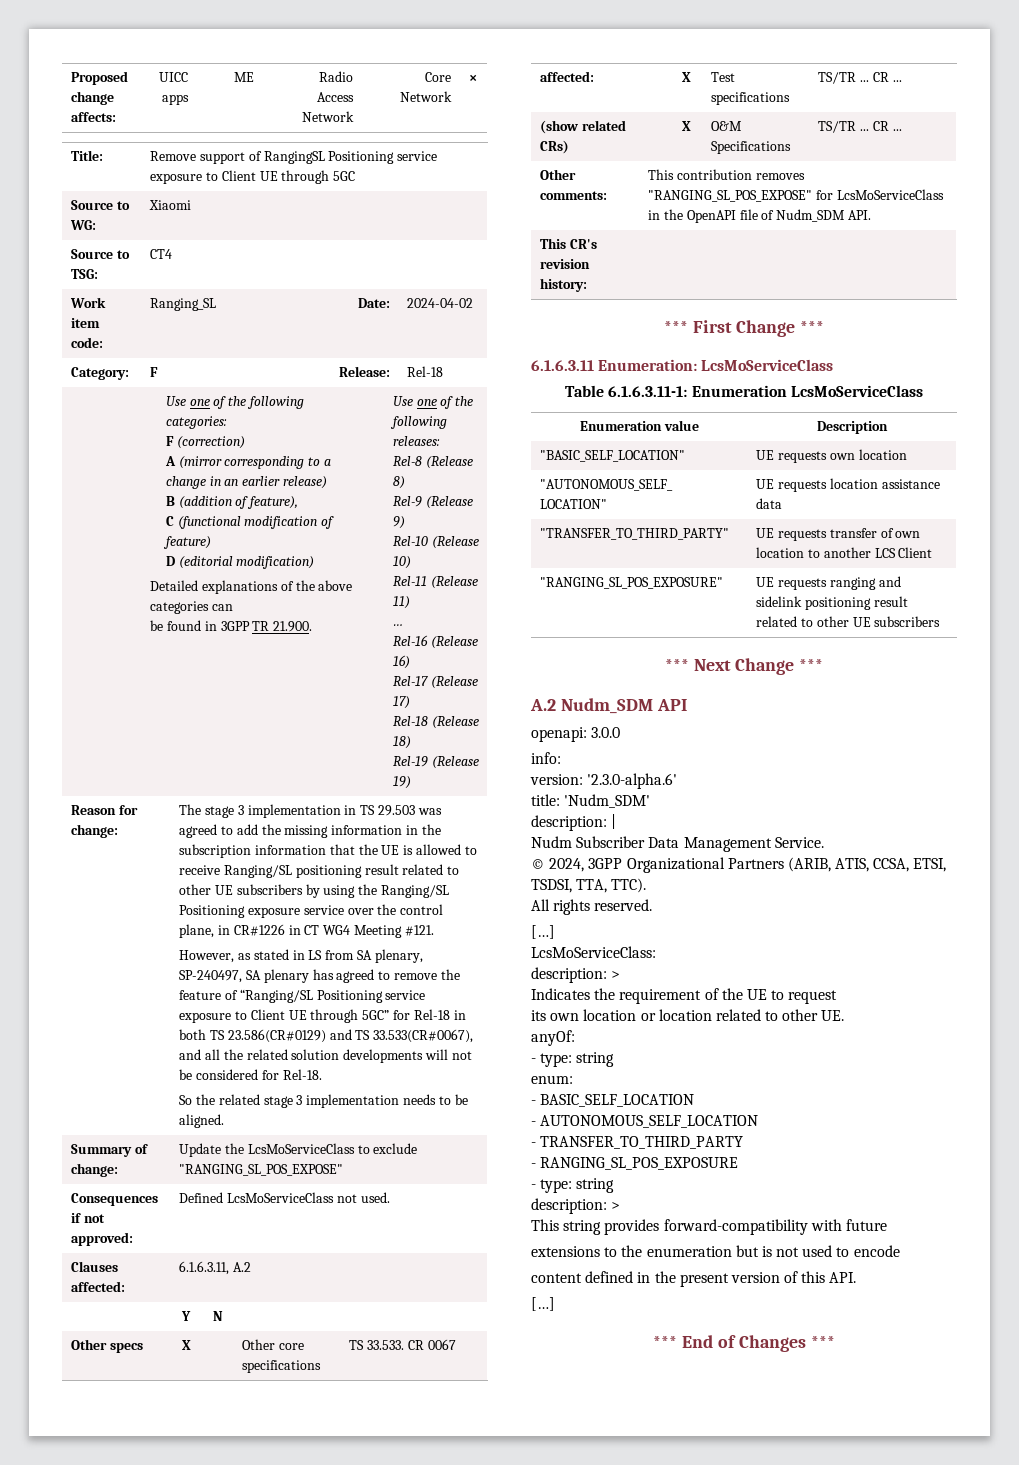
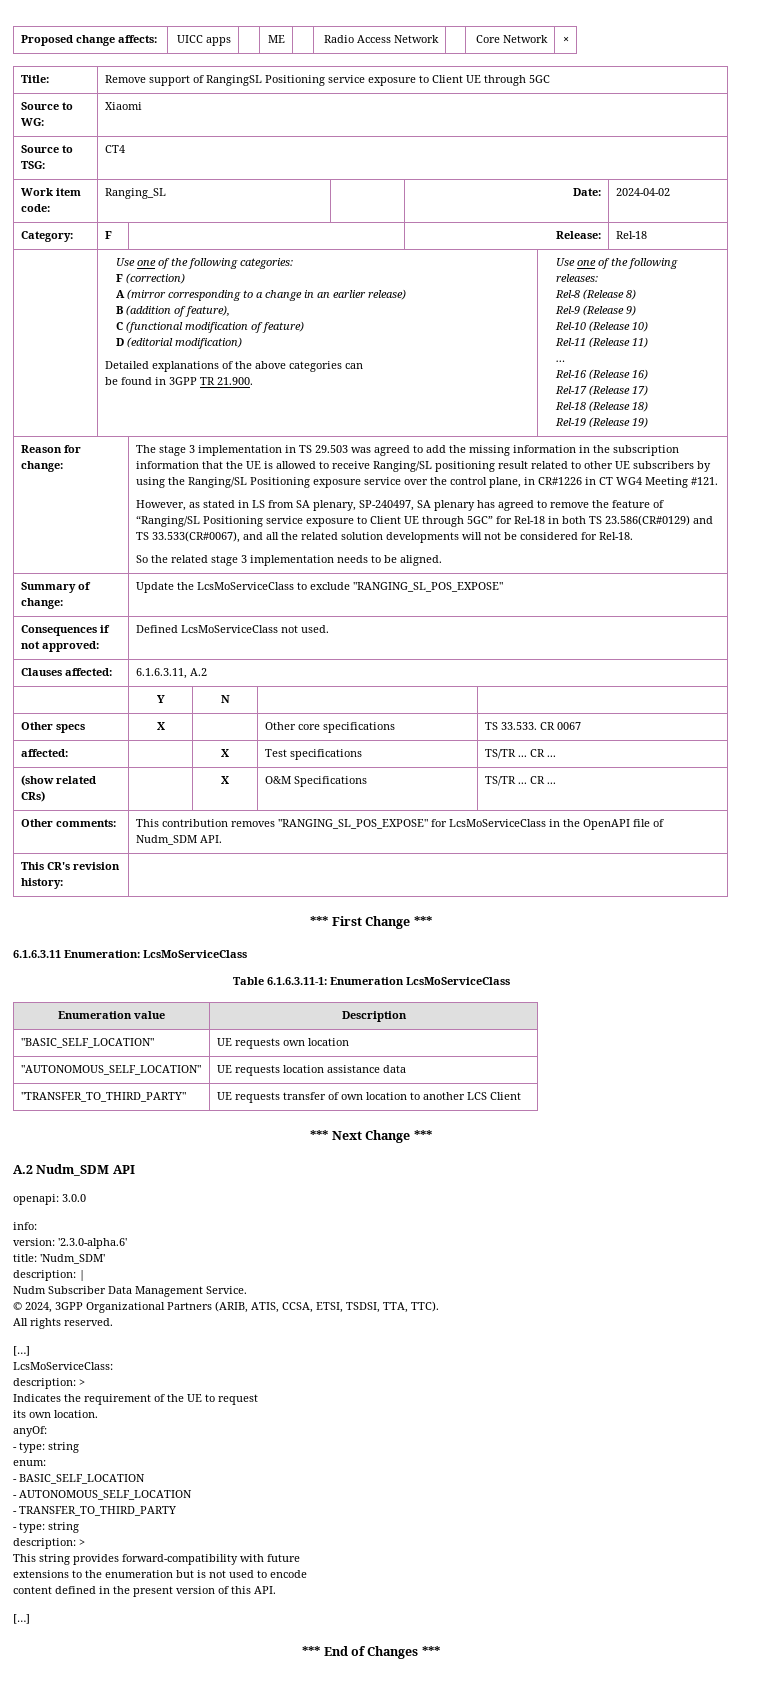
- "RANGING_SL_POS_EXPOSURE" | UE requests ranging and sidelink positioning result related to other UE subscribers
- its own location or location related to other UE.
+ its own location.
- - RANGING_SL_POS_EXPOSURE

